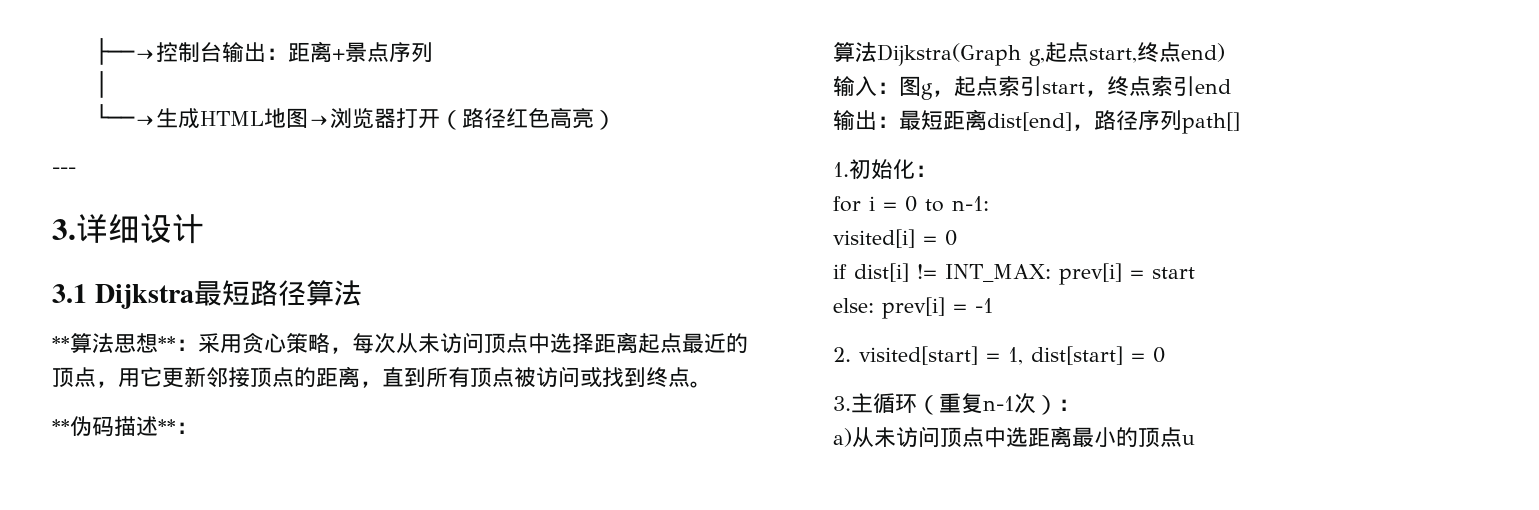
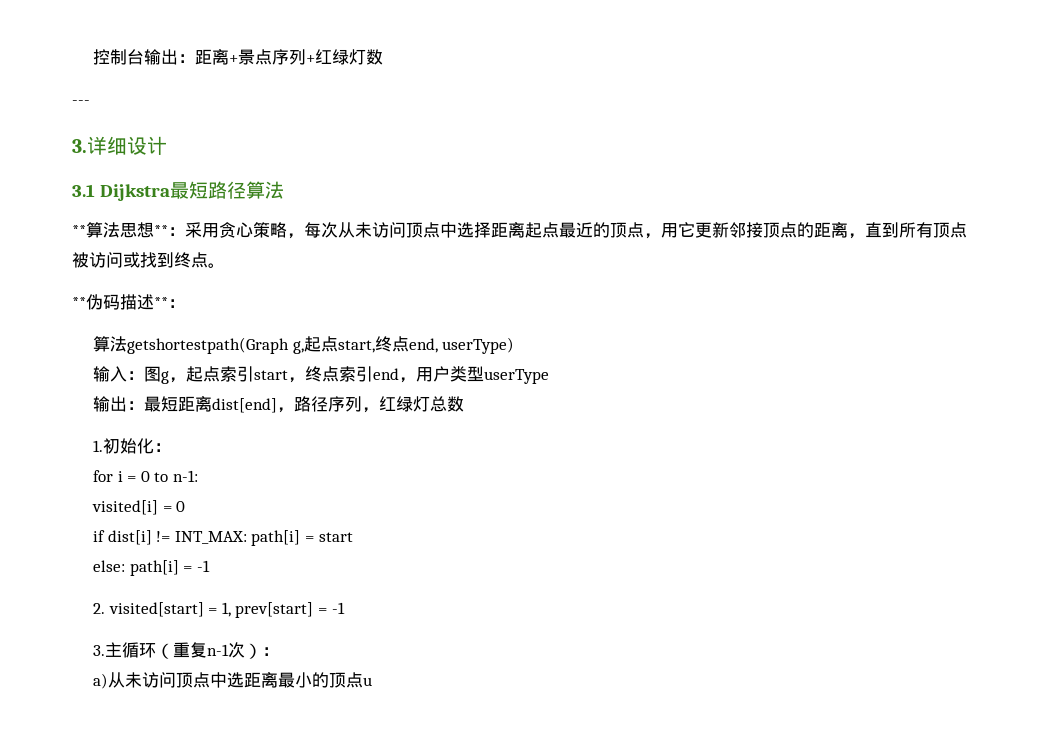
- ├──→控制台输出：距离+景点序列
- │
- └──→生成HTML地图→浏览器打开（路径红色高亮）
+ 控制台输出：距离+景点序列+红绿灯数
- 算法Dijkstra(Graph g,起点start,终点end)
+ 算法getshortestpath(Graph g,起点start,终点end, userType)
- 输入：图g，起点索引start，终点索引end
+ 输入：图g，起点索引start，终点索引end，用户类型userType
- 输出：最短距离dist[end]，路径序列path[]
+ 输出：最短距离dist[end]，路径序列，红绿灯总数
- if dist[i] != INT_MAX: prev[i] = start
+ if dist[i] != INT_MAX: path[i] = start
- else: prev[i] = -1
+ else: path[i] = -1
- 2. visited[start] = 1, dist[start] = 0
+ 2. visited[start] = 1, prev[start] = -1

